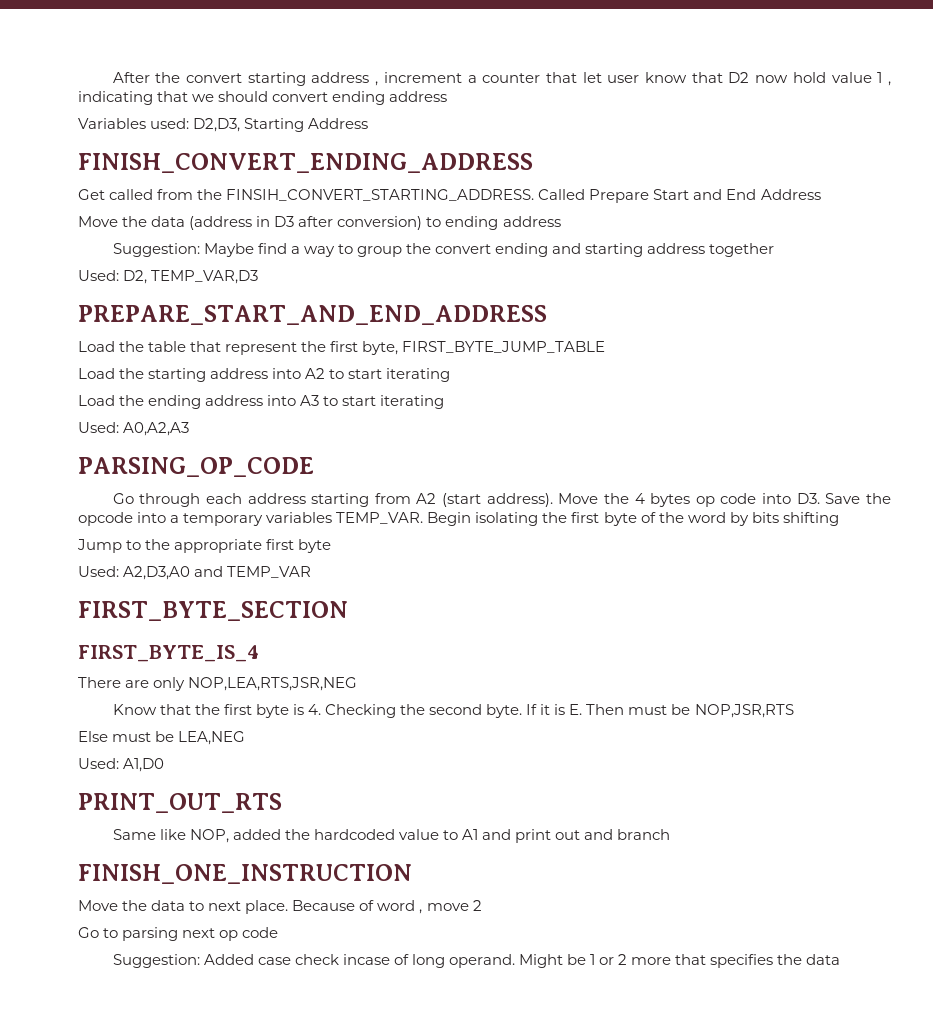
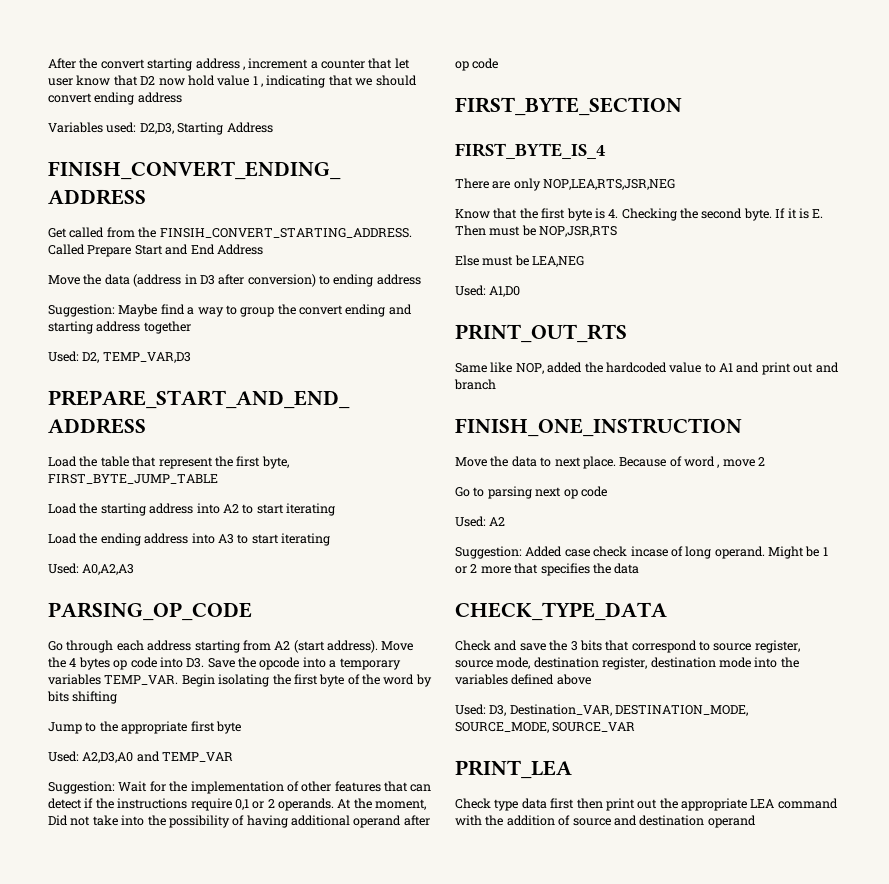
+ Suggestion: Wait for the implementation of other features that can detect if the instructions require 0,1 or 2 operands. At the moment, Did not take into the possibility of having additional operand after op code
+ Used: A2
+ CHECK_TYPE_DATA
+ Check and save the 3 bits that correspond to source register, source mode, destination register, destination mode into the variables defined above
+ Used: D3, Destination_VAR, DESTINATION_MODE, SOURCE_MODE, SOURCE_VAR
+ PRINT_LEA
+ Check type data first then print out the appropriate LEA command with the addition of source and destination operand

